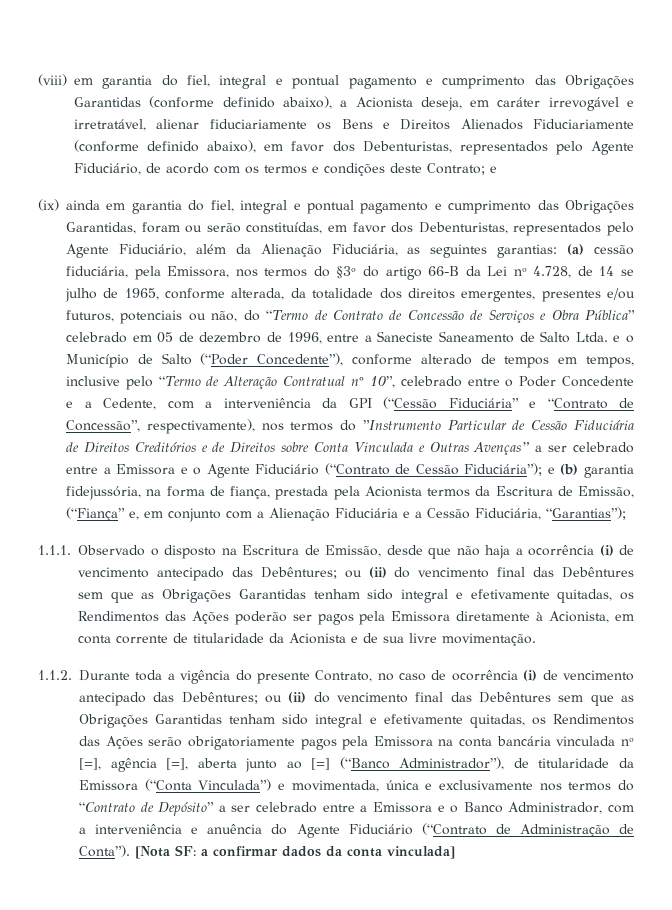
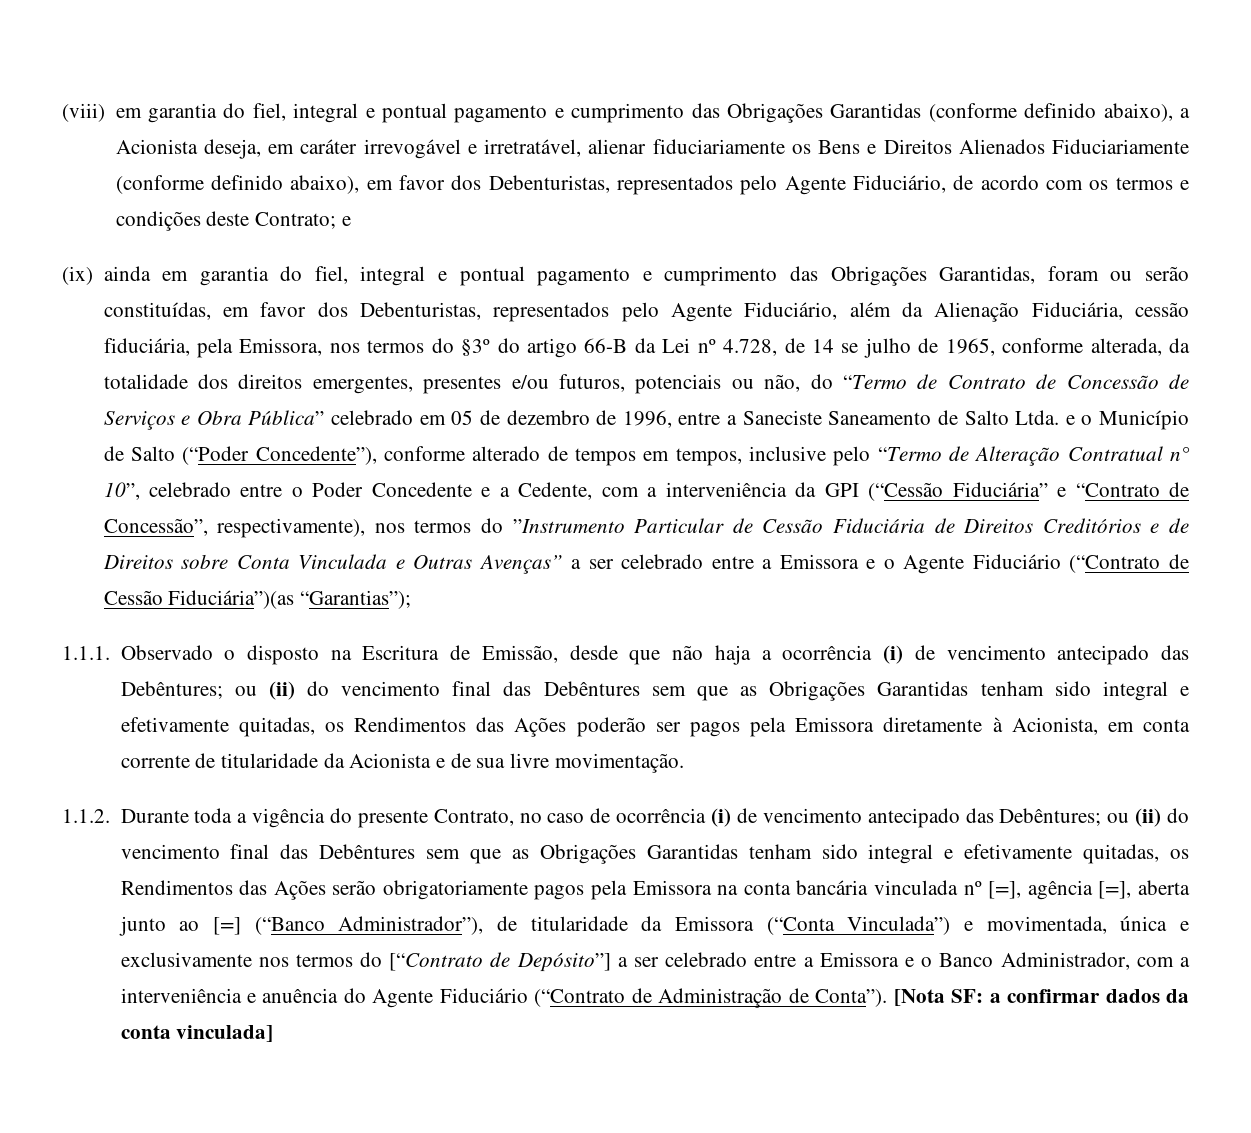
- (ix) ainda em garantia do fiel, integral e pontual pagamento e cumprimento das Obrigações Garantidas, foram ou serão constituídas, em favor dos Debenturistas, representados pelo Agente Fiduciário, além da Alienação Fiduciária, as seguintes garantias: (a) cessão fiduciária, pela Emissora, nos termos do §3º do artigo 66-B da Lei nº 4.728, de 14 se julho de 1965, conforme alterada, da totalidade dos direitos emergentes, presentes e/ou futuros, potenciais ou não, do “Termo de Contrato de Concessão de Serviços e Obra Pública” celebrado em 05 de dezembro de 1996, entre a Saneciste Saneamento de Salto Ltda. e o Município de Salto (“Poder Concedente”), conforme alterado de tempos em tempos, inclusive pelo “Termo de Alteração Contratual n° 10”, celebrado entre o Poder Concedente e a Cedente, com a interveniência da GPI (“Cessão Fiduciária” e “Contrato de Concessão”, respectivamente), nos termos do ”Instrumento Particular de Cessão Fiduciária de Direitos Creditórios e de Direitos sobre Conta Vinculada e Outras Avenças” a ser celebrado entre a Emissora e o Agente Fiduciário (“Contrato de Cessão Fiduciária”); e (b) garantia fidejussória, na forma de fiança, prestada pela Acionista termos da Escritura de Emissão, (“Fiança” e, em conjunto com a Alienação Fiduciária e a Cessão Fiduciária, “Garantias”);
+ (ix) ainda em garantia do fiel, integral e pontual pagamento e cumprimento das Obrigações Garantidas, foram ou serão constituídas, em favor dos Debenturistas, representados pelo Agente Fiduciário, além da Alienação Fiduciária, cessão fiduciária, pela Emissora, nos termos do §3º do artigo 66-B da Lei nº 4.728, de 14 se julho de 1965, conforme alterada, da totalidade dos direitos emergentes, presentes e/ou futuros, potenciais ou não, do “Termo de Contrato de Concessão de Serviços e Obra Pública” celebrado em 05 de dezembro de 1996, entre a Saneciste Saneamento de Salto Ltda. e o Município de Salto (“Poder Concedente”), conforme alterado de tempos em tempos, inclusive pelo “Termo de Alteração Contratual n° 10”, celebrado entre o Poder Concedente e a Cedente, com a interveniência da GPI (“Cessão Fiduciária” e “Contrato de Concessão”, respectivamente), nos termos do ”Instrumento Particular de Cessão Fiduciária de Direitos Creditórios e de Direitos sobre Conta Vinculada e Outras Avenças” a ser celebrado entre a Emissora e o Agente Fiduciário (“Contrato de Cessão Fiduciária”)(as “Garantias”);
- ou (ii) do vencimento final das Debêntures sem que as Obrigações Garantidas tenham sido integral e efetivamente quitadas, os Rendimentos das Ações serão obrigatoriamente pagos pela Emissora na conta bancária vinculada nº [=], agência [=], aberta junto ao [=] (“Banco Administrador”), de titularidade da Emissora (“Conta Vinculada”) e movimentada, única e exclusivamente nos termos do “Contrato de Depósito” a ser celebrado entre a Emissora e o Banco Administrador, com a interveniência e anuência do Agente Fiduciário (“Contrato de Administração de Conta”).
+ ou (ii) do vencimento final das Debêntures sem que as Obrigações Garantidas tenham sido integral e efetivamente quitadas, os Rendimentos das Ações serão obrigatoriamente pagos pela Emissora na conta bancária vinculada nº [=], agência [=], aberta junto ao [=] (“Banco Administrador”), de titularidade da Emissora (“Conta Vinculada”) e movimentada, única e exclusivamente nos termos do [“Contrato de Depósito”] a ser celebrado entre a Emissora e o Banco Administrador, com a interveniência e anuência do Agente Fiduciário (“Contrato de Administração de Conta”).

